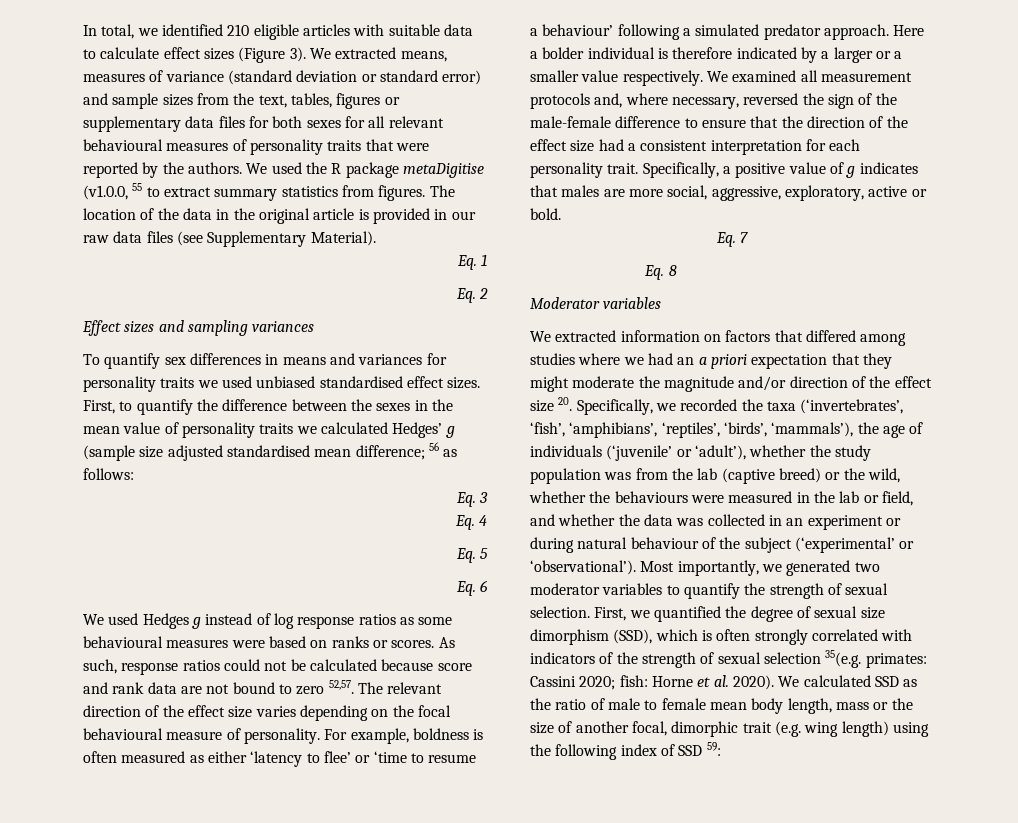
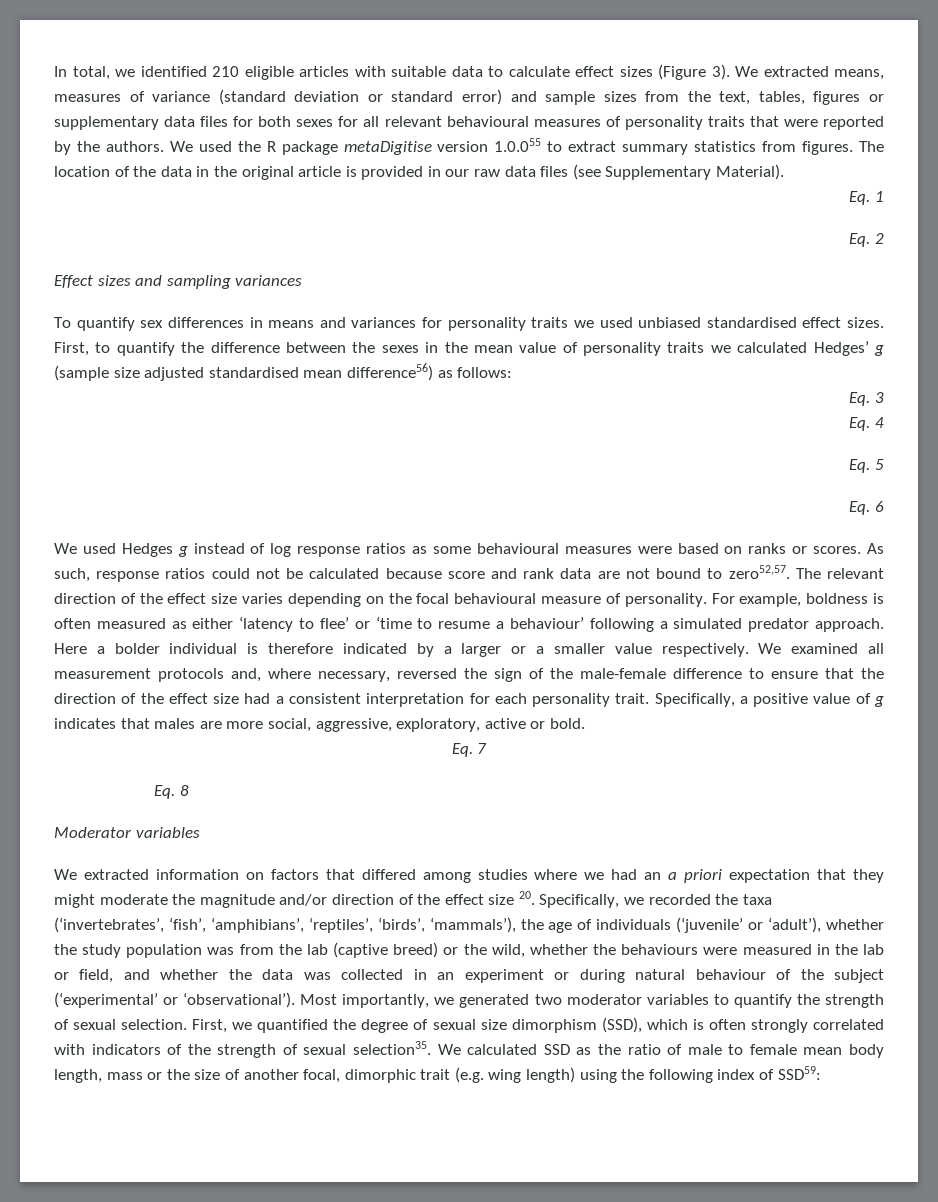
- We used the R package metaDigitise (v1.0.0, 55 to extract summary statistics from figures.
+ We used the R package metaDigitise version 1.0.055 to extract summary statistics from figures.
- First, to quantify the difference between the sexes in the mean value of personality traits we calculated Hedges’ g (sample size adjusted standardised mean difference; 56 as follows:
+ First, to quantify the difference between the sexes in the mean value of personality traits we calculated Hedges’ g (sample size adjusted standardised mean difference56) as follows:
- As such, response ratios could not be calculated because score and rank data are not bound to zero 52,57.
+ As such, response ratios could not be calculated because score and rank data are not bound to zero52,57.
- First, we quantified the degree of sexual size dimorphism (SSD), which is often strongly correlated with indicators of the strength of sexual selection 35(e.g. primates: Cassini 2020; fish: Horne et al. 2020).
+ First, we quantified the degree of sexual size dimorphism (SSD), which is often strongly correlated with indicators of the strength of sexual selection35.
- We calculated SSD as the ratio of male to female mean body length, mass or the size of another focal, dimorphic trait (e.g. wing length) using the following index of SSD 59:
+ We calculated SSD as the ratio of male to female mean body length, mass or the size of another focal, dimorphic trait (e.g. wing length) using the following index of SSD59:

